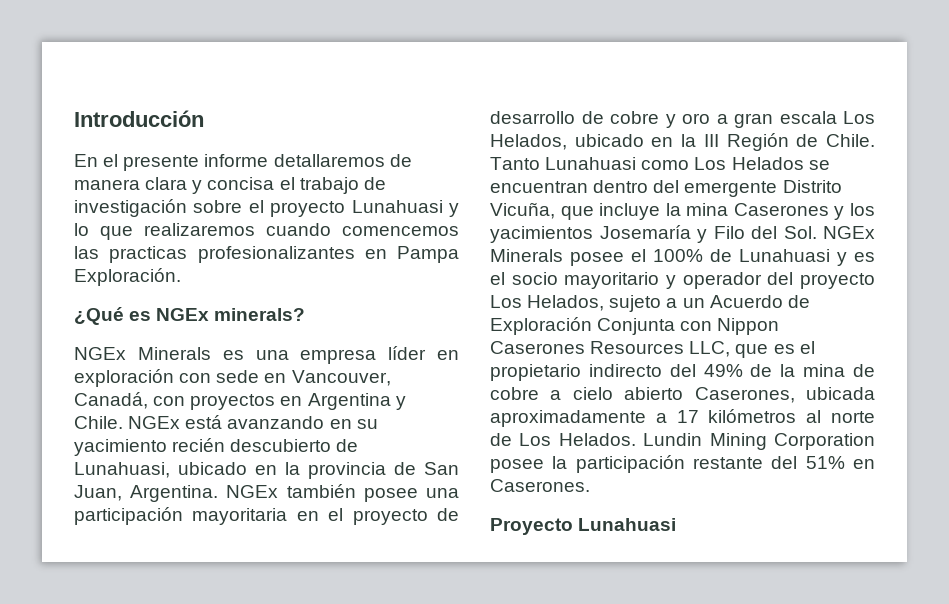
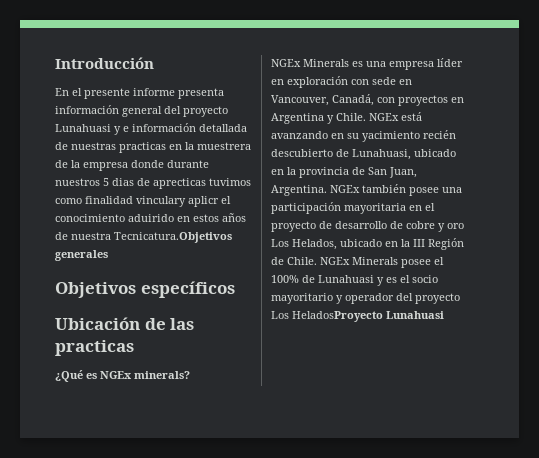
- En el presente informe detallaremos de manera clara y concisa el trabajo de investigación sobre el proyecto Lunahuasi y lo que realizaremos cuando comencemos las practicas profesionalizantes en Pampa Exploración.
+ En el presente informe presenta información general del proyecto Lunahuasi y e información detallada de nuestras practicas en la muestrera de la empresa donde durante nuestros 5 dias de aprecticas tuvimos como finalidad vinculary aplicr el conocimiento aduirido en estos años de nuestra Tecnicatura.Objetivos generales
+ Objetivos específicos
+ Ubicación de las practicas
- NGEx también posee una participación mayoritaria en el proyecto de desarrollo de cobre y oro a gran escala Los Helados, ubicado en la III Región de Chile.
+ NGEx también posee una participación mayoritaria en el proyecto de desarrollo de cobre y oro Los Helados, ubicado en la III Región de Chile.
- Tanto Lunahuasi como Los Helados se encuentran dentro del emergente Distrito Vicuña, que incluye la mina Caserones y los yacimientos Josemaría y Filo del Sol. NGEx Minerals posee el 100% de Lunahuasi y es el socio mayoritario y operador del proyecto Los Helados, sujeto a un Acuerdo de Exploración Conjunta con Nippon Caserones Resources LLC, que es el propietario indirecto del 49% de la mina de cobre a cielo abierto Caserones, ubicada aproximadamente a 17 kilómetros al norte de Los Helados. Lundin Mining Corporation posee la participación restante del 51% en Caserones.
- Proyecto Lunahuasi
+ NGEx Minerals posee el 100% de Lunahuasi y es el socio mayoritario y operador del proyecto Los HeladosProyecto Lunahuasi

